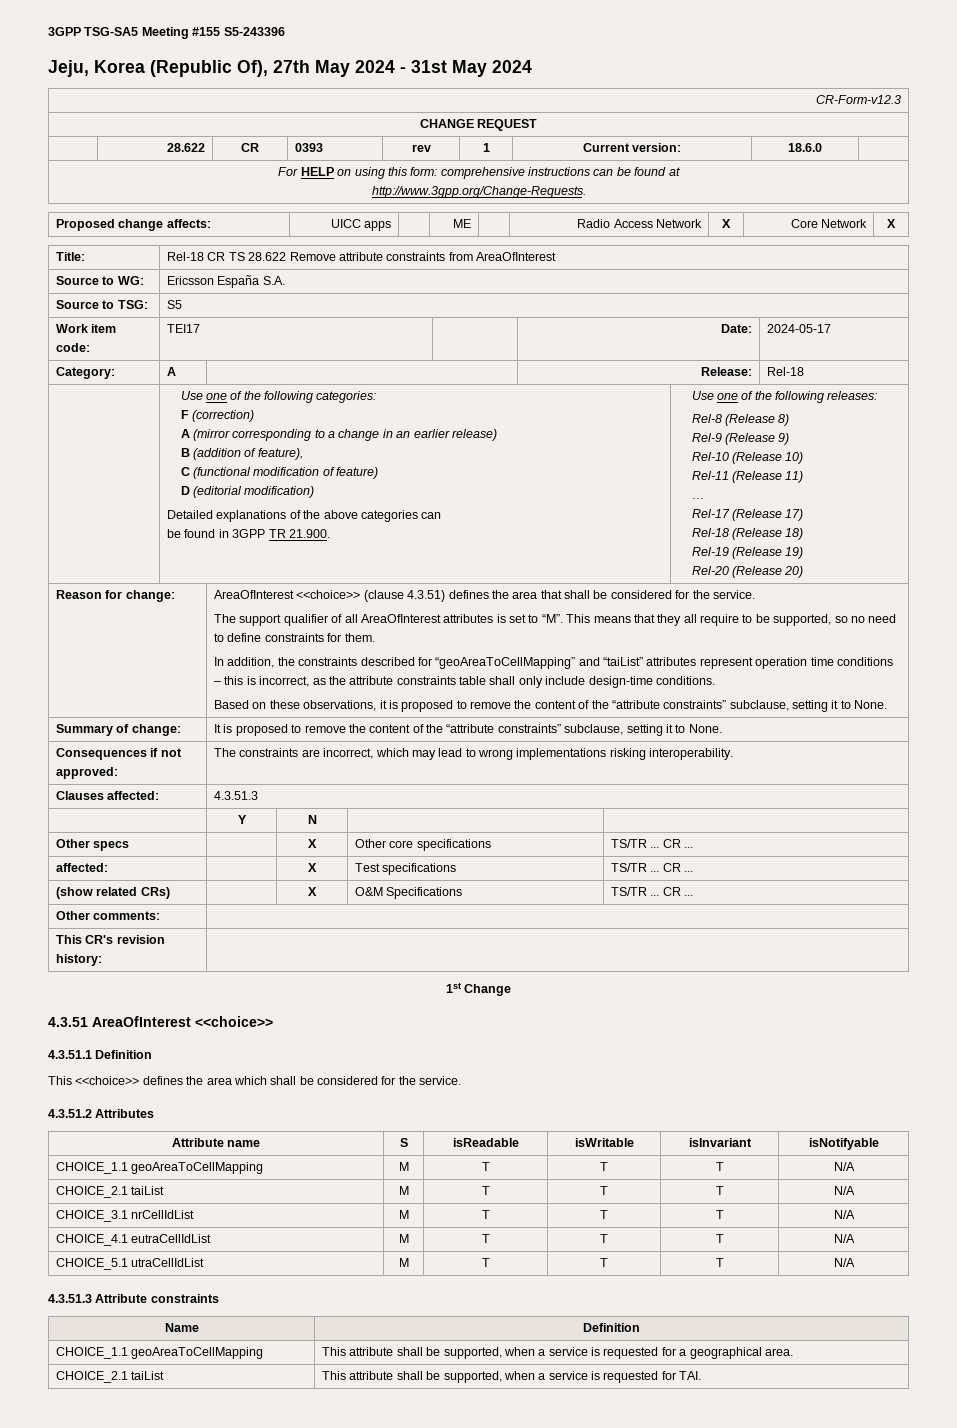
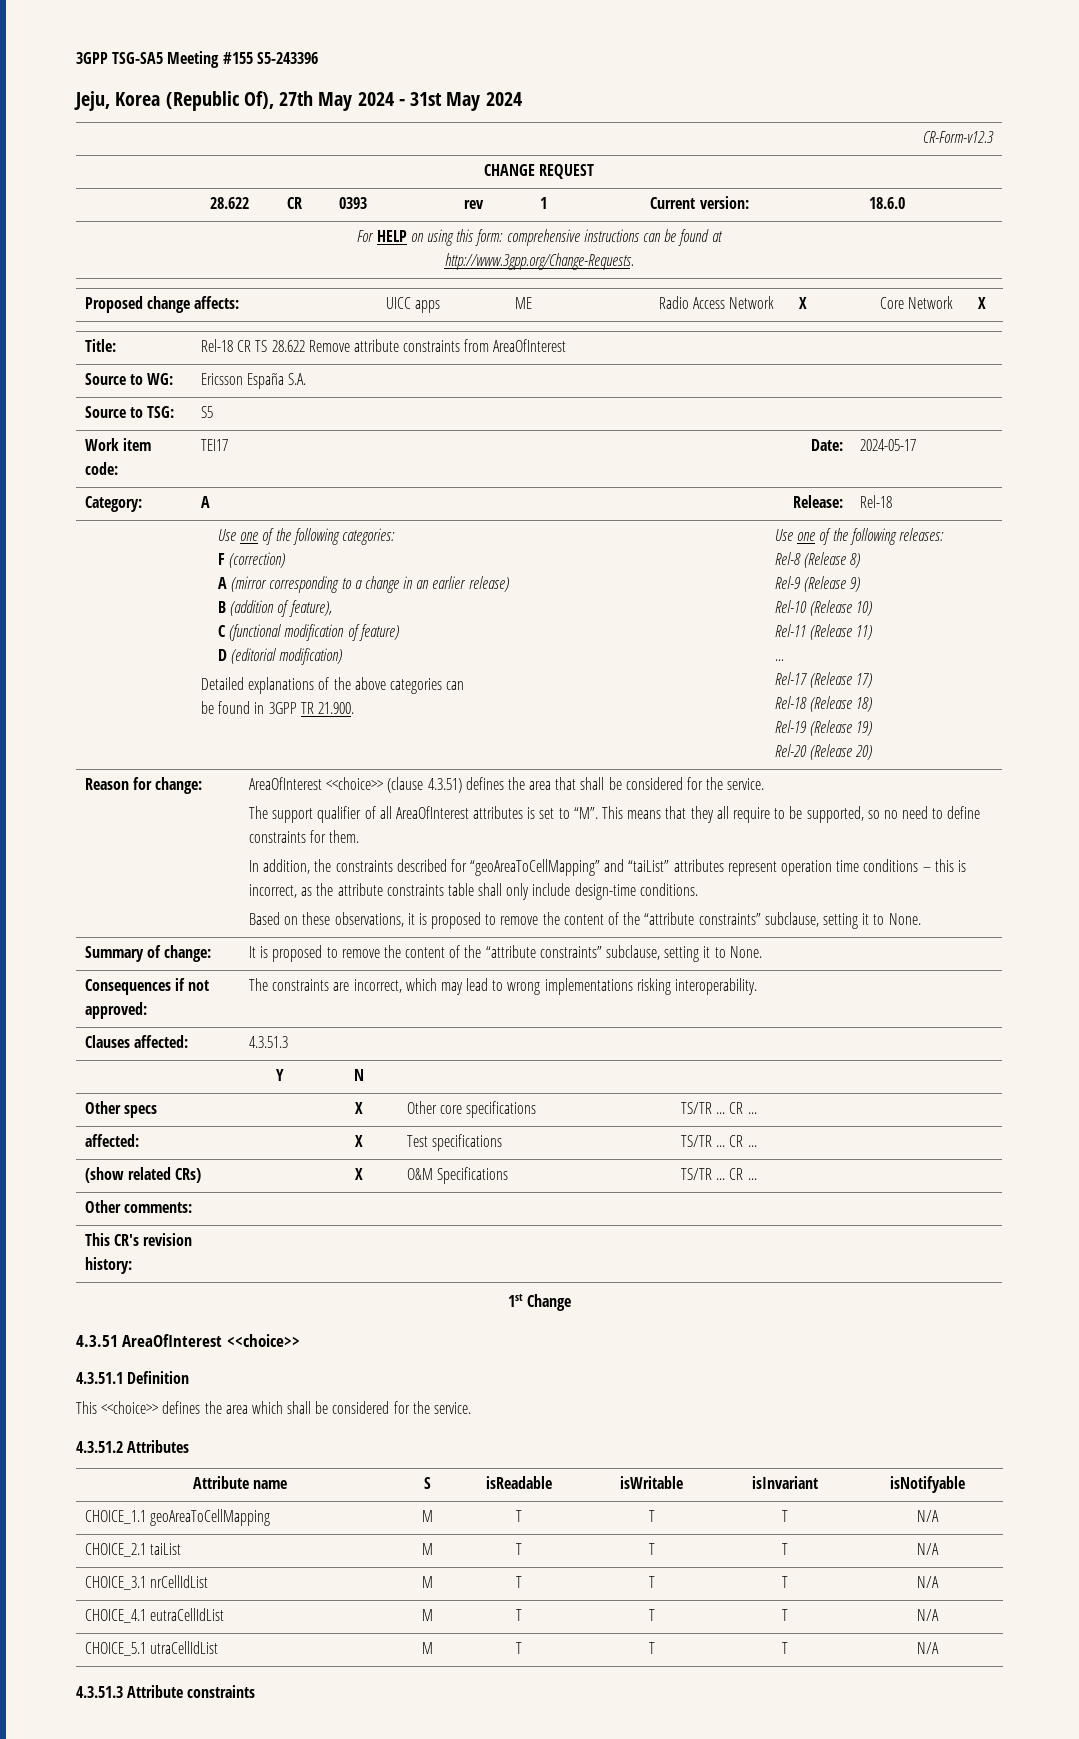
- Name | Definition
- CHOICE_1.1 geoAreaToCellMapping | This attribute shall be supported, when a service is requested for a geographical area.
- CHOICE_2.1 taiList | This attribute shall be supported, when a service is requested for TAI.

